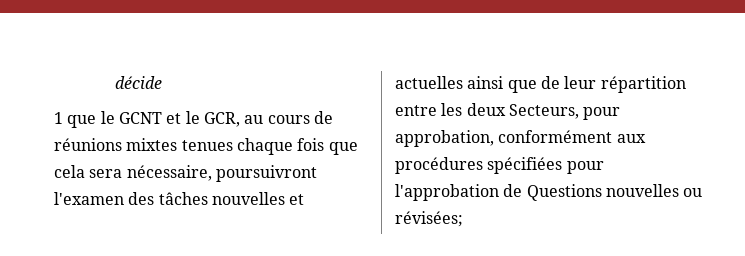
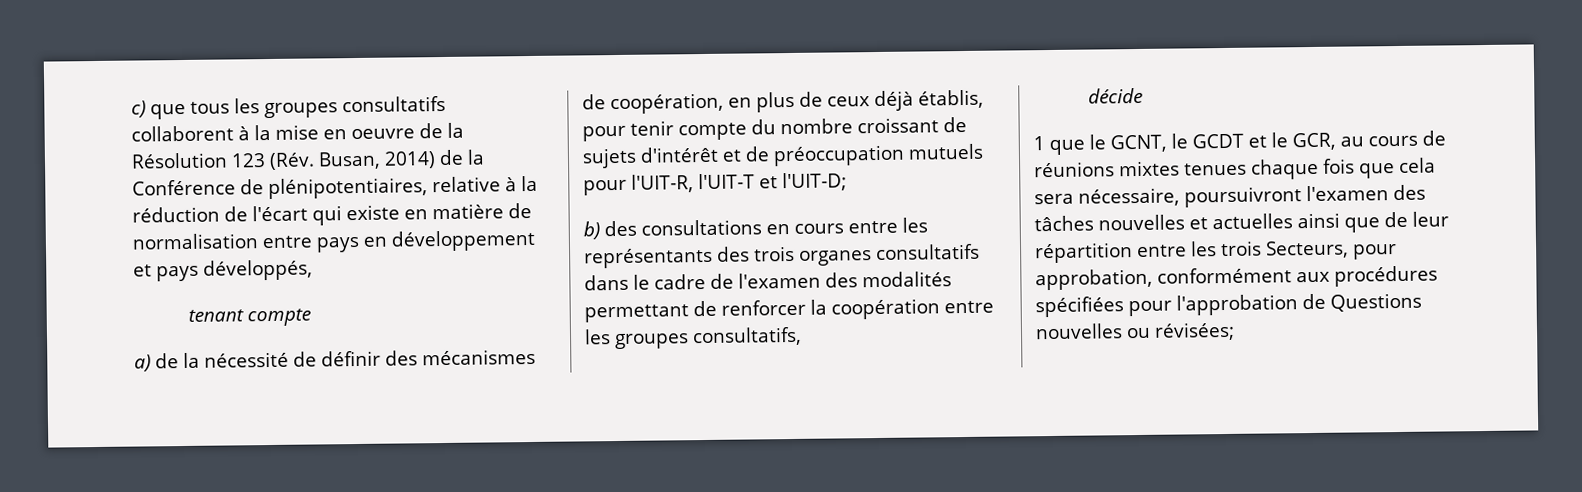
+ c) que tous les groupes consultatifs collaborent à la mise en oeuvre de la Résolution 123 (Rév. Busan, 2014) de la Conférence de plénipotentiaires, relative à la réduction de l'écart qui existe en matière de normalisation entre pays en développement et pays développés,
+ tenant compte
+ a) de la nécessité de définir des mécanismes de coopération, en plus de ceux déjà établis, pour tenir compte du nombre croissant de sujets d'intérêt et de préoccupation mutuels pour l'UIT-R, l'UIT-T et l'UIT-D;
+ b) des consultations en cours entre les représentants des trois organes consultatifs dans le cadre de l'examen des modalités permettant de renforcer la coopération entre les groupes consultatifs,
- 1 que le GCNT et le GCR, au cours de réunions mixtes tenues chaque fois que cela sera nécessaire, poursuivront l'examen des tâches nouvelles et actuelles ainsi que de leur répartition entre les deux Secteurs, pour approbation, conformément aux procédures spécifiées pour l'approbation de Questions nouvelles ou révisées;
+ 1 que le GCNT, le GCDT et le GCR, au cours de réunions mixtes tenues chaque fois que cela sera nécessaire, poursuivront l'examen des tâches nouvelles et actuelles ainsi que de leur répartition entre les trois Secteurs, pour approbation, conformément aux procédures spécifiées pour l'approbation de Questions nouvelles ou révisées;

